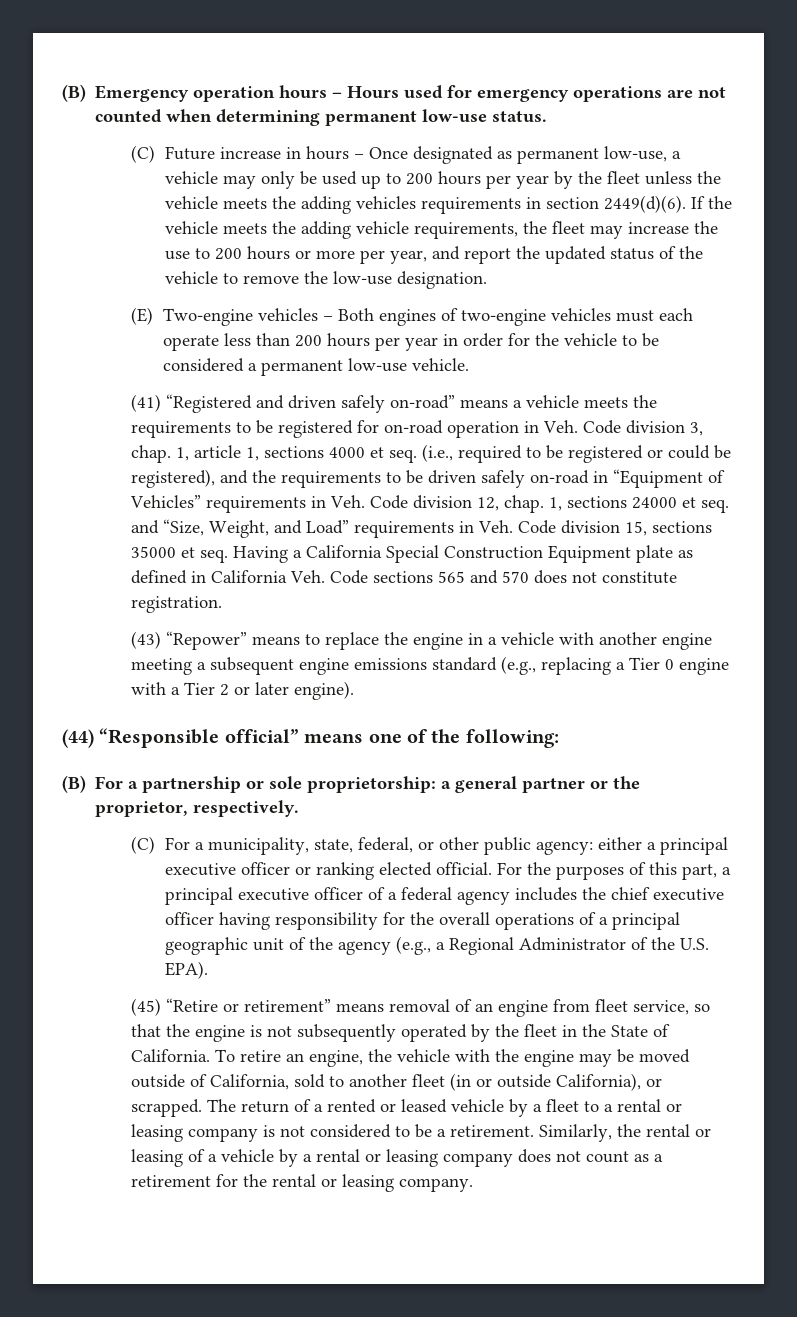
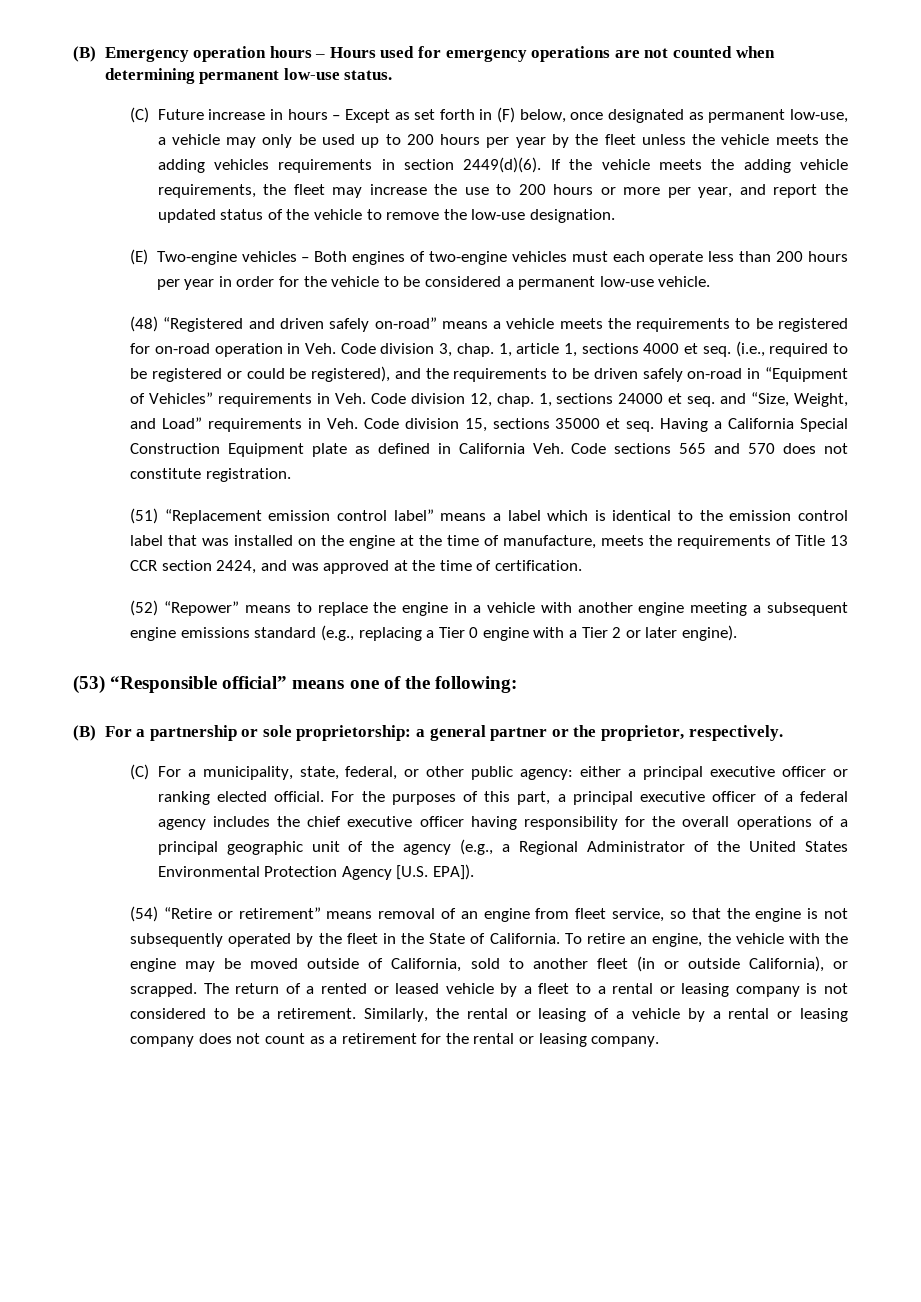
- (C) Future increase in hours – Once designated as permanent low-use, a vehicle may only be used up to 200 hours per year by the fleet unless the vehicle meets the adding vehicles requirements in section 2449(d)(6).
+ (C) Future increase in hours – Except as set forth in (F) below, once designated as permanent low-use, a vehicle may only be used up to 200 hours per year by the fleet unless the vehicle meets the adding vehicles requirements in section 2449(d)(6).
- (41) “Registered and driven safely on-road” means a vehicle meets the requirements to be registered for on-road operation in Veh. Code division 3, chap.
+ (48) “Registered and driven safely on-road” means a vehicle meets the requirements to be registered for on-road operation in Veh. Code division 3, chap.
- (43) “Repower” means to replace the engine in a vehicle with another engine meeting a subsequent engine emissions standard (e.g., replacing a Tier 0 engine with a Tier 2 or later engine).
+ (51) “Replacement emission control label” means a label which is identical to the emission control label that was installed on the engine at the time of manufacture, meets the requirements of Title 13 CCR section 2424, and was approved at the time of certification.
+ (52) “Repower” means to replace the engine in a vehicle with another engine meeting a subsequent engine emissions standard (e.g., replacing a Tier 0 engine with a Tier 2 or later engine).
- (44) “Responsible official” means one of the following:
+ (53) “Responsible official” means one of the following:
- For the purposes of this part, a principal executive officer of a federal agency includes the chief executive officer having responsibility for the overall operations of a principal geographic unit of the agency (e.g., a Regional Administrator of the U.S. EPA).
- (45) “Retire or retirement” means removal of an engine from fleet service, so that the engine is not subsequently operated by the fleet in the State of California.
+ For the purposes of this part, a principal executive officer of a federal agency includes the chief executive officer having responsibility for the overall operations of a principal geographic unit of the agency (e.g., a Regional Administrator of the United States Environmental Protection Agency [U.S. EPA]).
+ (54) “Retire or retirement” means removal of an engine from fleet service, so that the engine is not subsequently operated by the fleet in the State of California.

